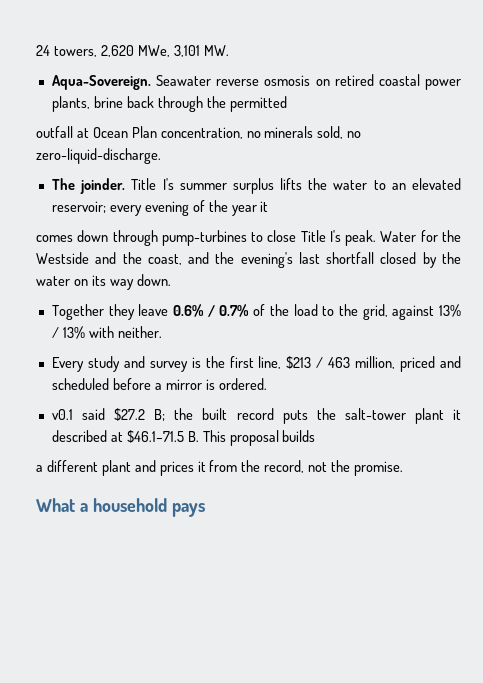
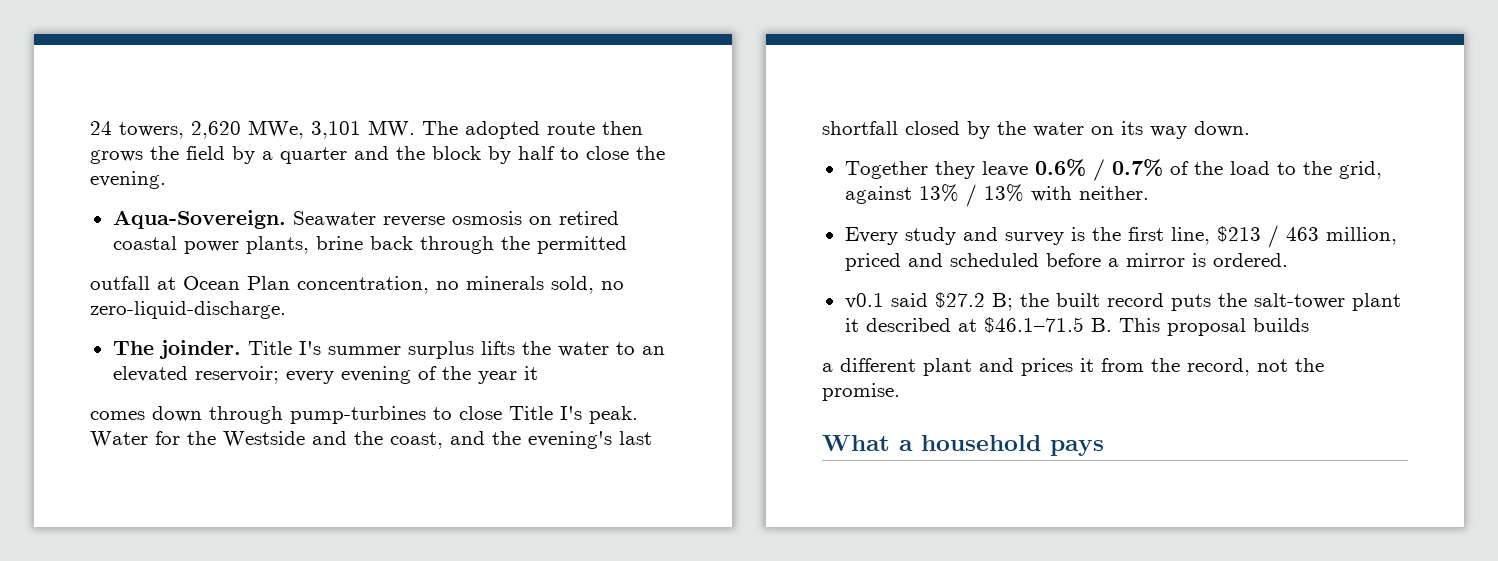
- 24 towers, 2,620 MWe, 3,101 MW.
+ 24 towers, 2,620 MWe, 3,101 MW. The adopted route then grows the field by a quarter and the block by half to close the evening.

